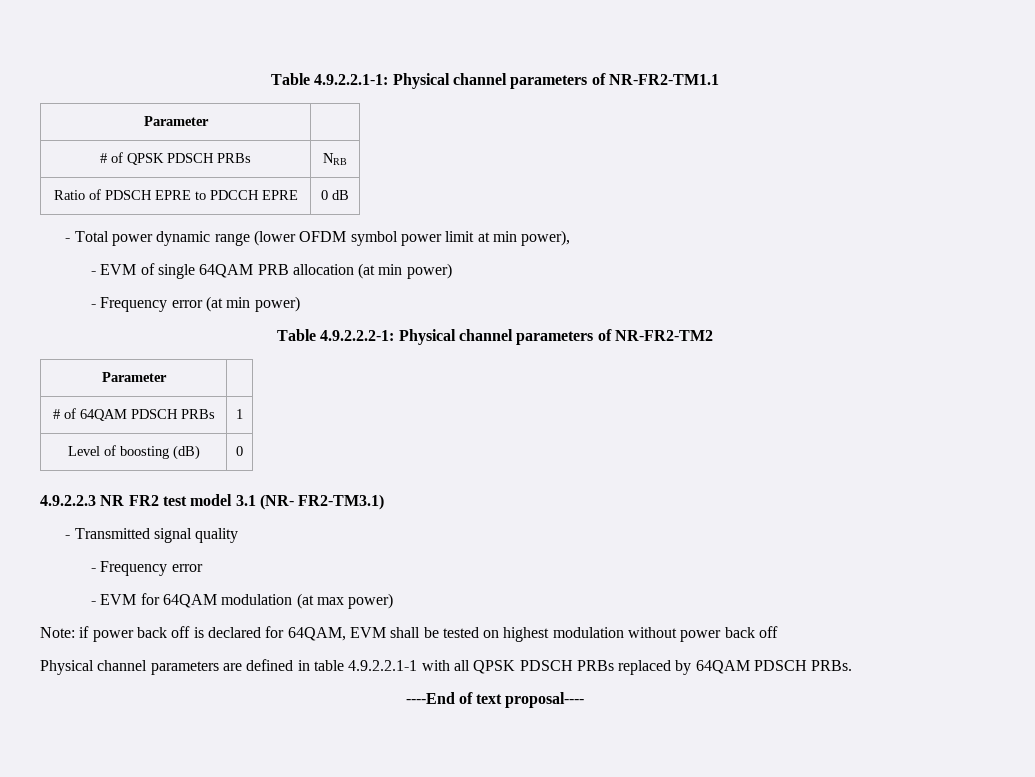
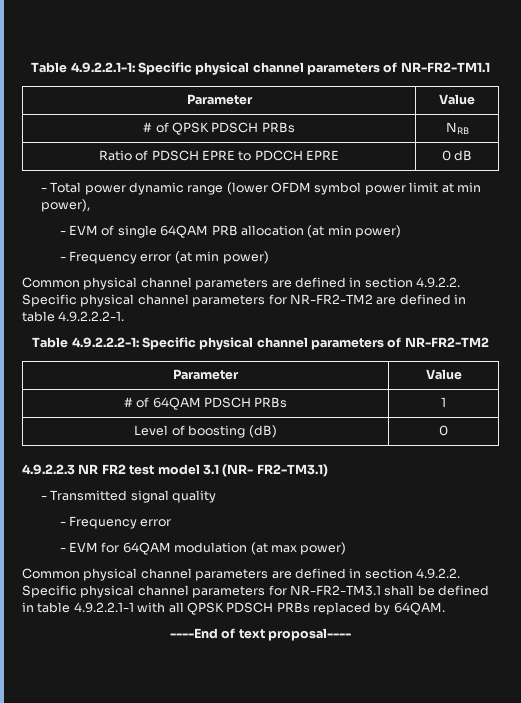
- Table 4.9.2.2.1-1: Physical channel parameters of NR-FR2-TM1.1
- Parameter |
+ Table 4.9.2.2.1-1: Specific physical channel parameters of NR-FR2-TM1.1
+ Parameter | Value
+ Common physical channel parameters are defined in section 4.9.2.2. Specific physical channel parameters for NR-FR2-TM2 are defined in table 4.9.2.2.2-1.
- Table 4.9.2.2.2-1: Physical channel parameters of NR-FR2-TM2
- Parameter |
+ Table 4.9.2.2.2-1: Specific physical channel parameters of NR-FR2-TM2
+ Parameter | Value
- Note: if power back off is declared for 64QAM, EVM shall be tested on highest modulation without power back off
- Physical channel parameters are defined in table 4.9.2.2.1-1 with all QPSK PDSCH PRBs replaced by 64QAM PDSCH PRBs.
+ Common physical channel parameters are defined in section 4.9.2.2. Specific physical channel parameters for NR-FR2-TM3.1 shall be defined in table 4.9.2.2.1-1 with all QPSK PDSCH PRBs replaced by 64QAM.

